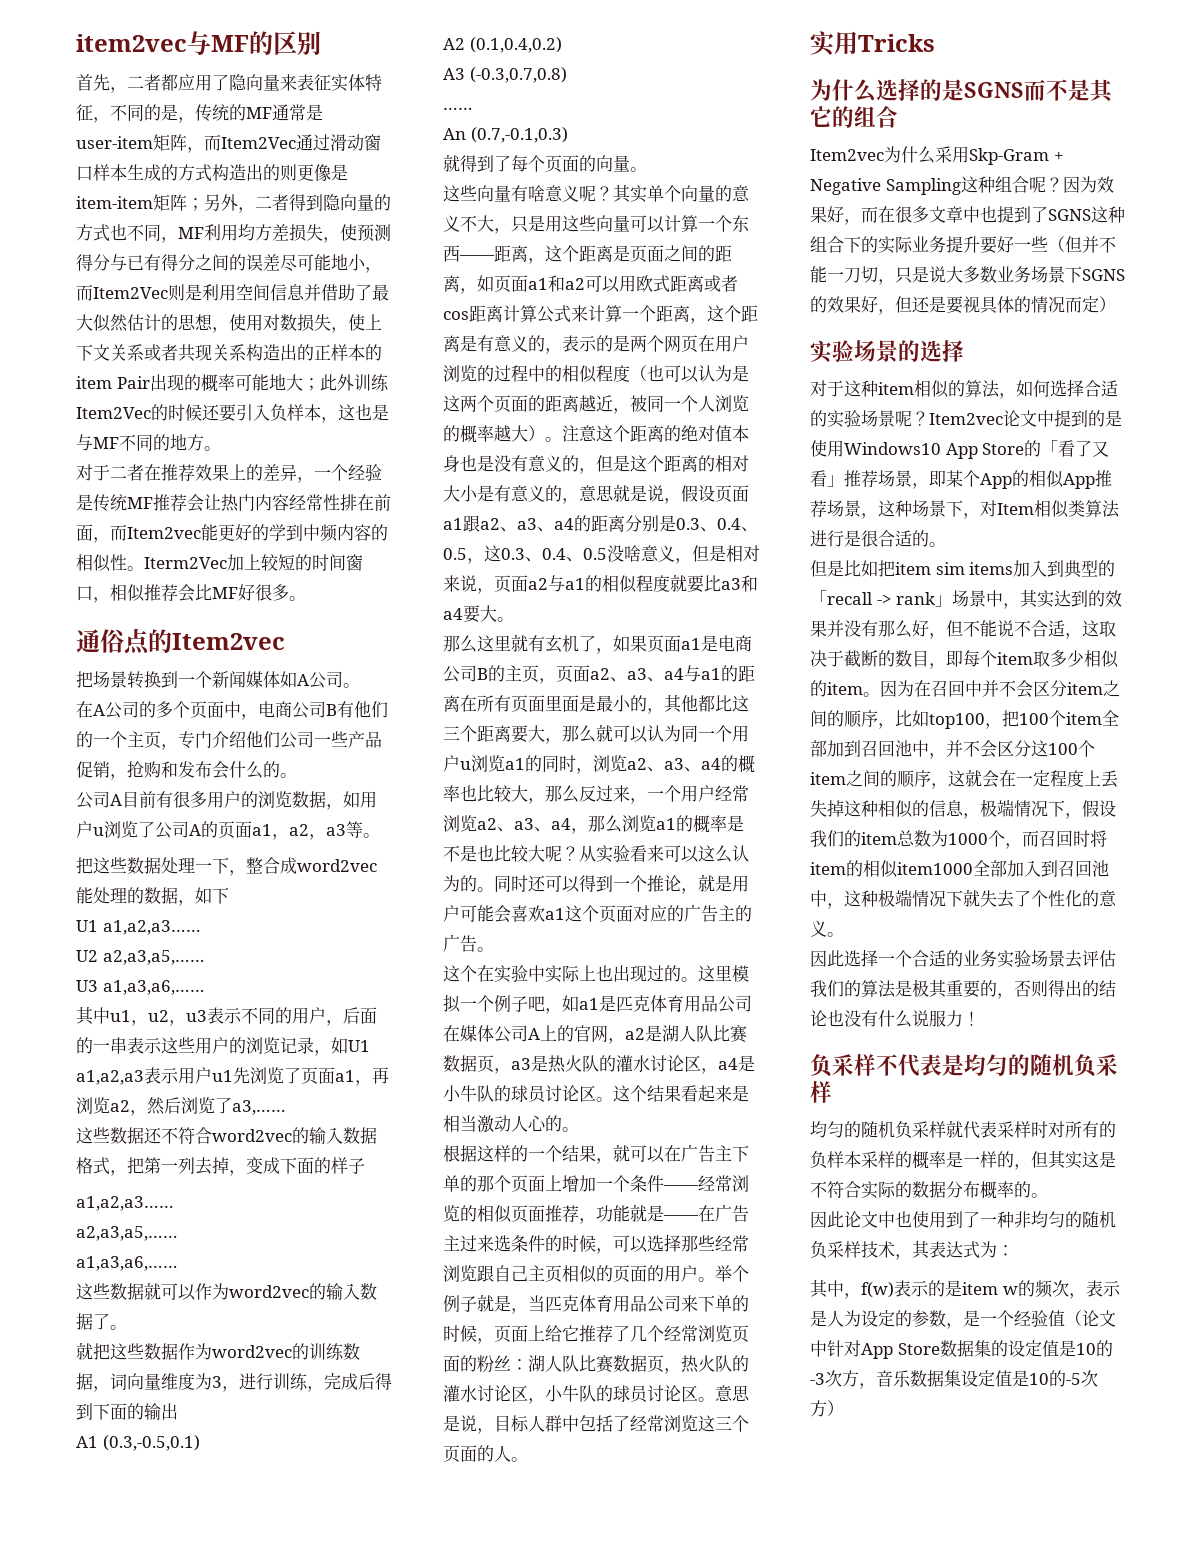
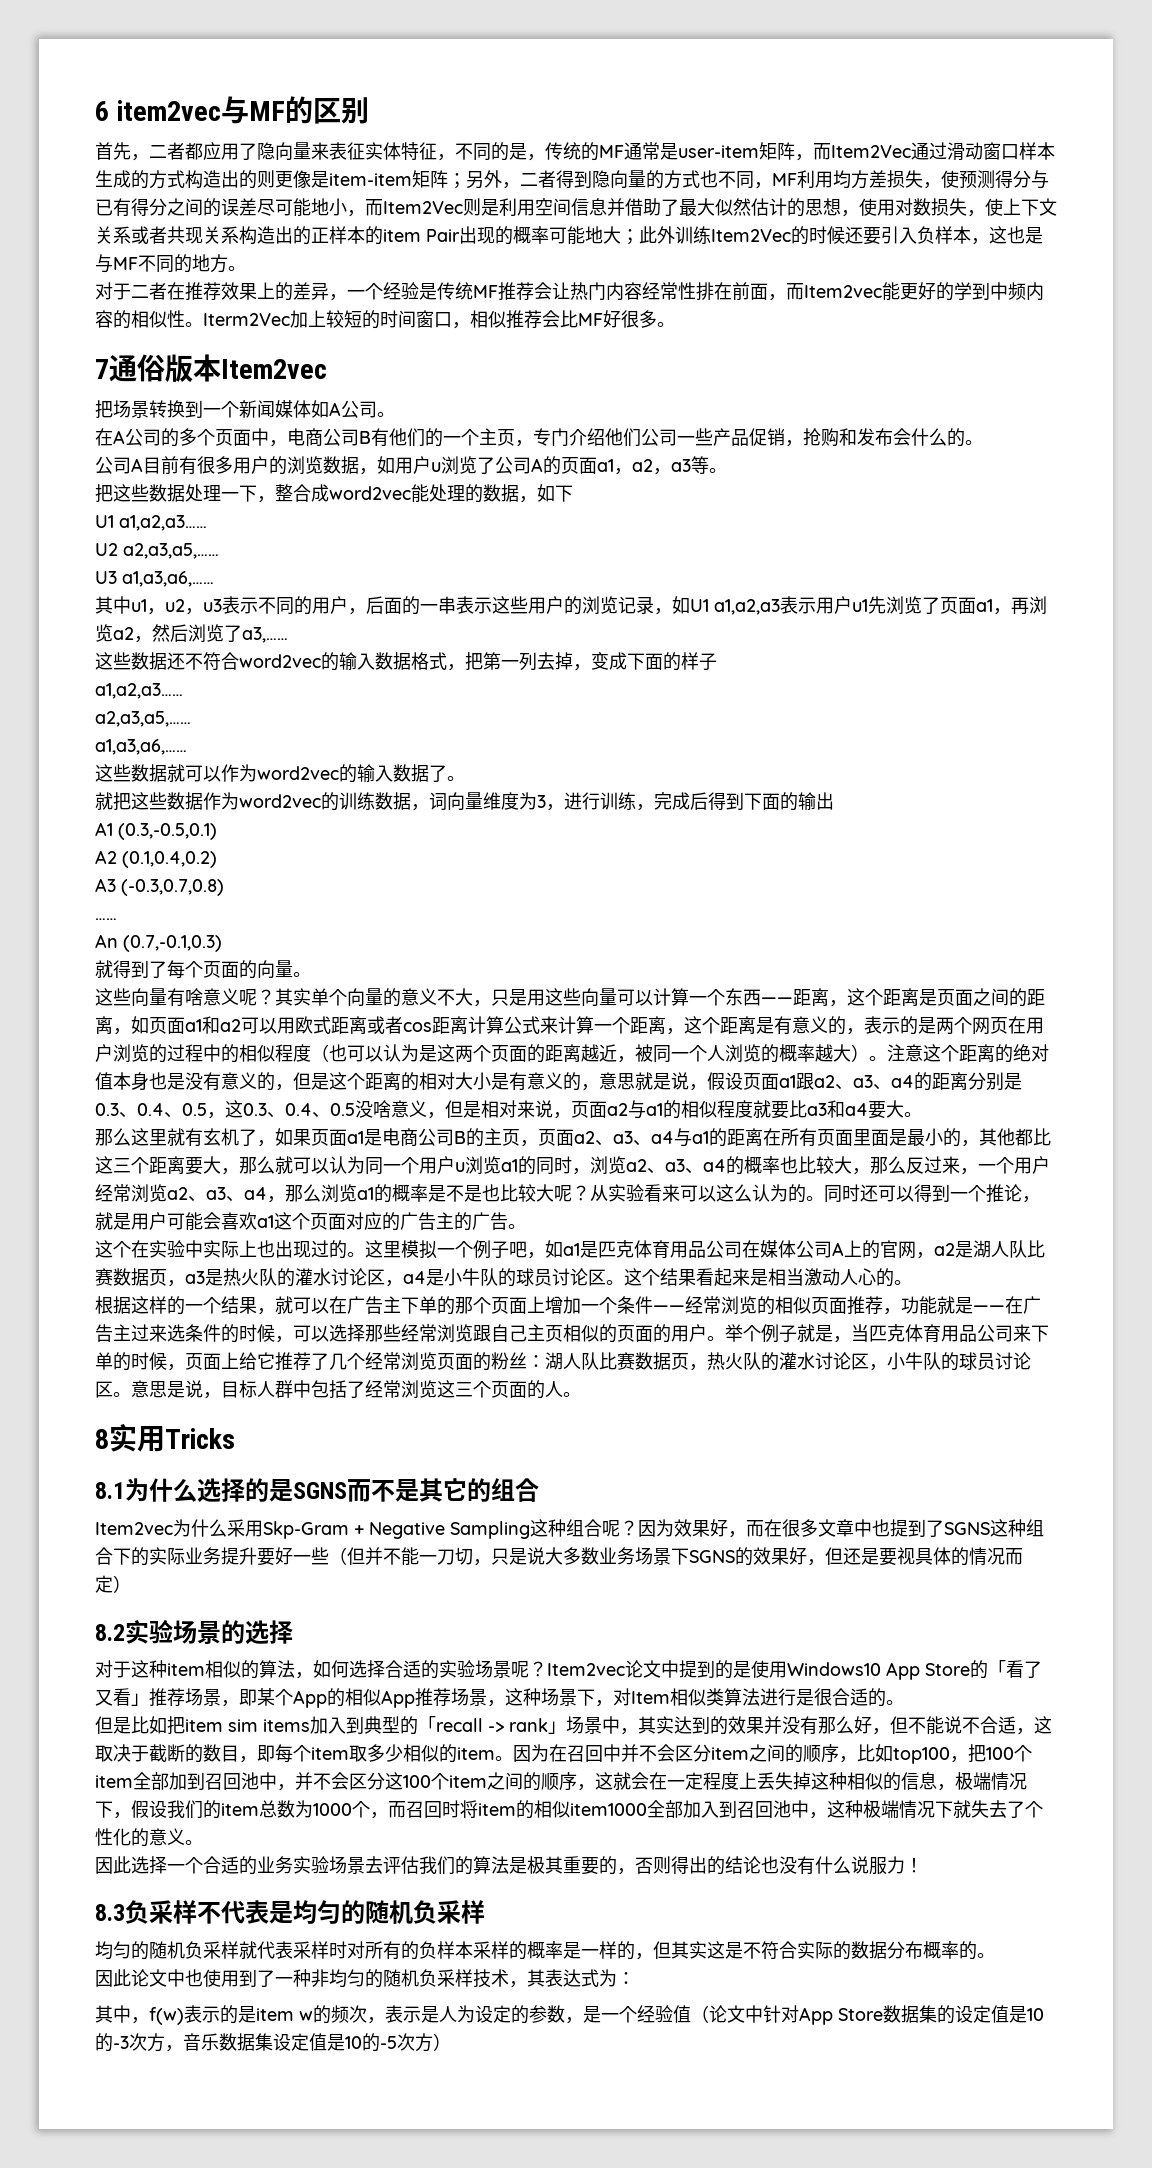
- item2vec与MF的区别
+ 6 item2vec与MF的区别
- 通俗点的Item2vec
+ 7通俗版本Item2vec
- 实用Tricks
+ 8实用Tricks
- 为什么选择的是SGNS而不是其它的组合
+ 8.1为什么选择的是SGNS而不是其它的组合
- 实验场景的选择
+ 8.2实验场景的选择
- 负采样不代表是均匀的随机负采样
+ 8.3负采样不代表是均匀的随机负采样

